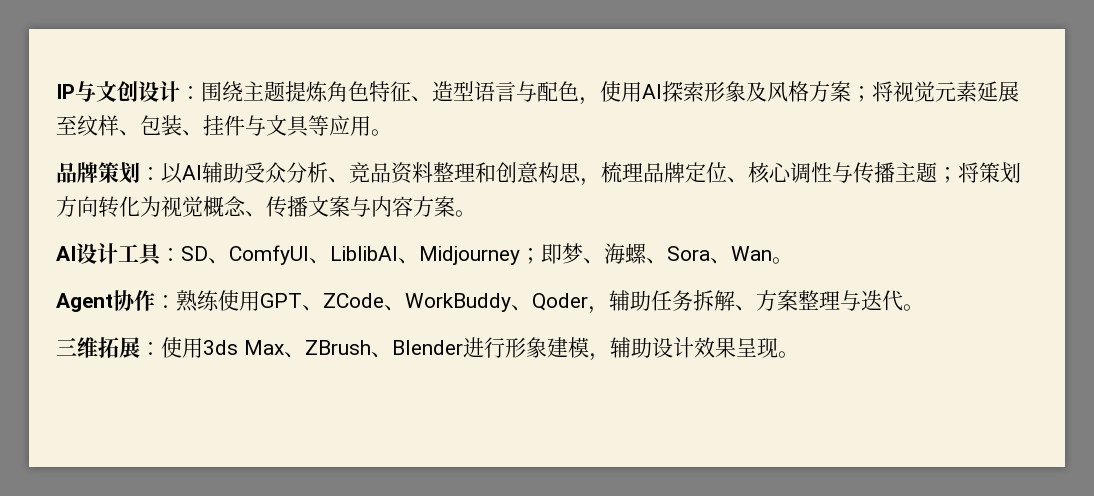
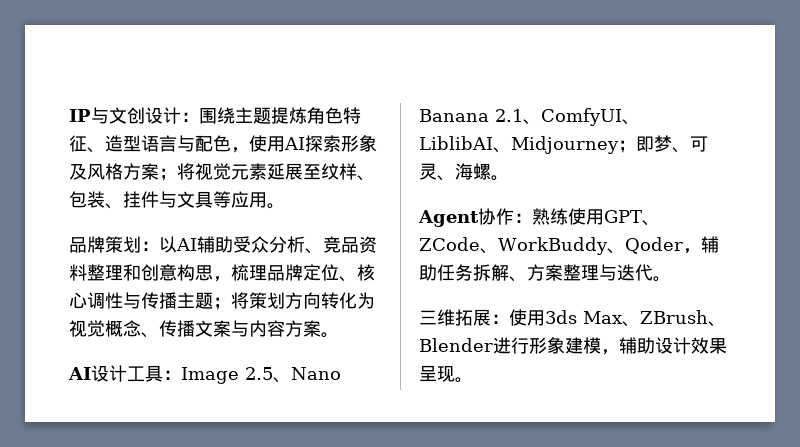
- AI设计工具：SD、ComfyUI、LiblibAI、Midjourney；即梦、海螺、Sora、Wan。
+ AI设计工具：Image 2.5、Nano Banana 2.1、ComfyUI、LiblibAI、Midjourney；即梦、可灵、海螺。

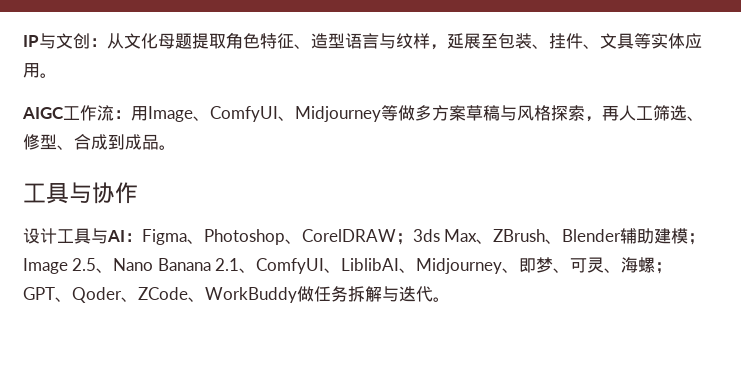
- IP与文创设计：围绕主题提炼角色特征、造型语言与配色，使用AI探索形象及风格方案；将视觉元素延展至纹样、包装、挂件与文具等应用。
- 品牌策划：以AI辅助受众分析、竞品资料整理和创意构思，梳理品牌定位、核心调性与传播主题；将策划方向转化为视觉概念、传播文案与内容方案。
- AI设计工具：Image 2.5、Nano Banana 2.1、ComfyUI、LiblibAI、Midjourney；即梦、可灵、海螺。
- Agent协作：熟练使用GPT、ZCode、WorkBuddy、Qoder，辅助任务拆解、方案整理与迭代。
- 三维拓展：使用3ds Max、ZBrush、Blender进行形象建模，辅助设计效果呈现。
+ IP与文创：从文化母题提取角色特征、造型语言与纹样，延展至包装、挂件、文具等实体应用。
+ AIGC工作流：用Image、ComfyUI、Midjourney等做多方案草稿与风格探索，再人工筛选、修型、合成到成品。
+ 工具与协作
+ 设计工具与AI：Figma、Photoshop、CorelDRAW；3ds Max、ZBrush、Blender辅助建模；Image 2.5、Nano Banana 2.1、ComfyUI、LiblibAI、Midjourney、即梦、可灵、海螺；GPT、Qoder、ZCode、WorkBuddy做任务拆解与迭代。

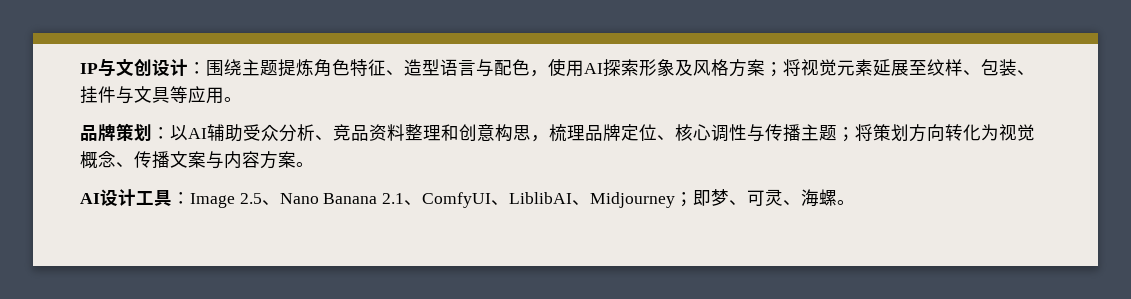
- IP与文创：从文化母题提取角色特征、造型语言与纹样，延展至包装、挂件、文具等实体应用。
- AIGC工作流：用Image、ComfyUI、Midjourney等做多方案草稿与风格探索，再人工筛选、修型、合成到成品。
- 工具与协作
- 设计工具与AI：Figma、Photoshop、CorelDRAW；3ds Max、ZBrush、Blender辅助建模；Image 2.5、Nano Banana 2.1、ComfyUI、LiblibAI、Midjourney、即梦、可灵、海螺；GPT、Qoder、ZCode、WorkBuddy做任务拆解与迭代。
+ IP与文创设计：围绕主题提炼角色特征、造型语言与配色，使用AI探索形象及风格方案；将视觉元素延展至纹样、包装、挂件与文具等应用。
+ 品牌策划：以AI辅助受众分析、竞品资料整理和创意构思，梳理品牌定位、核心调性与传播主题；将策划方向转化为视觉概念、传播文案与内容方案。
+ AI设计工具：Image 2.5、Nano Banana 2.1、ComfyUI、LiblibAI、Midjourney；即梦、可灵、海螺。

